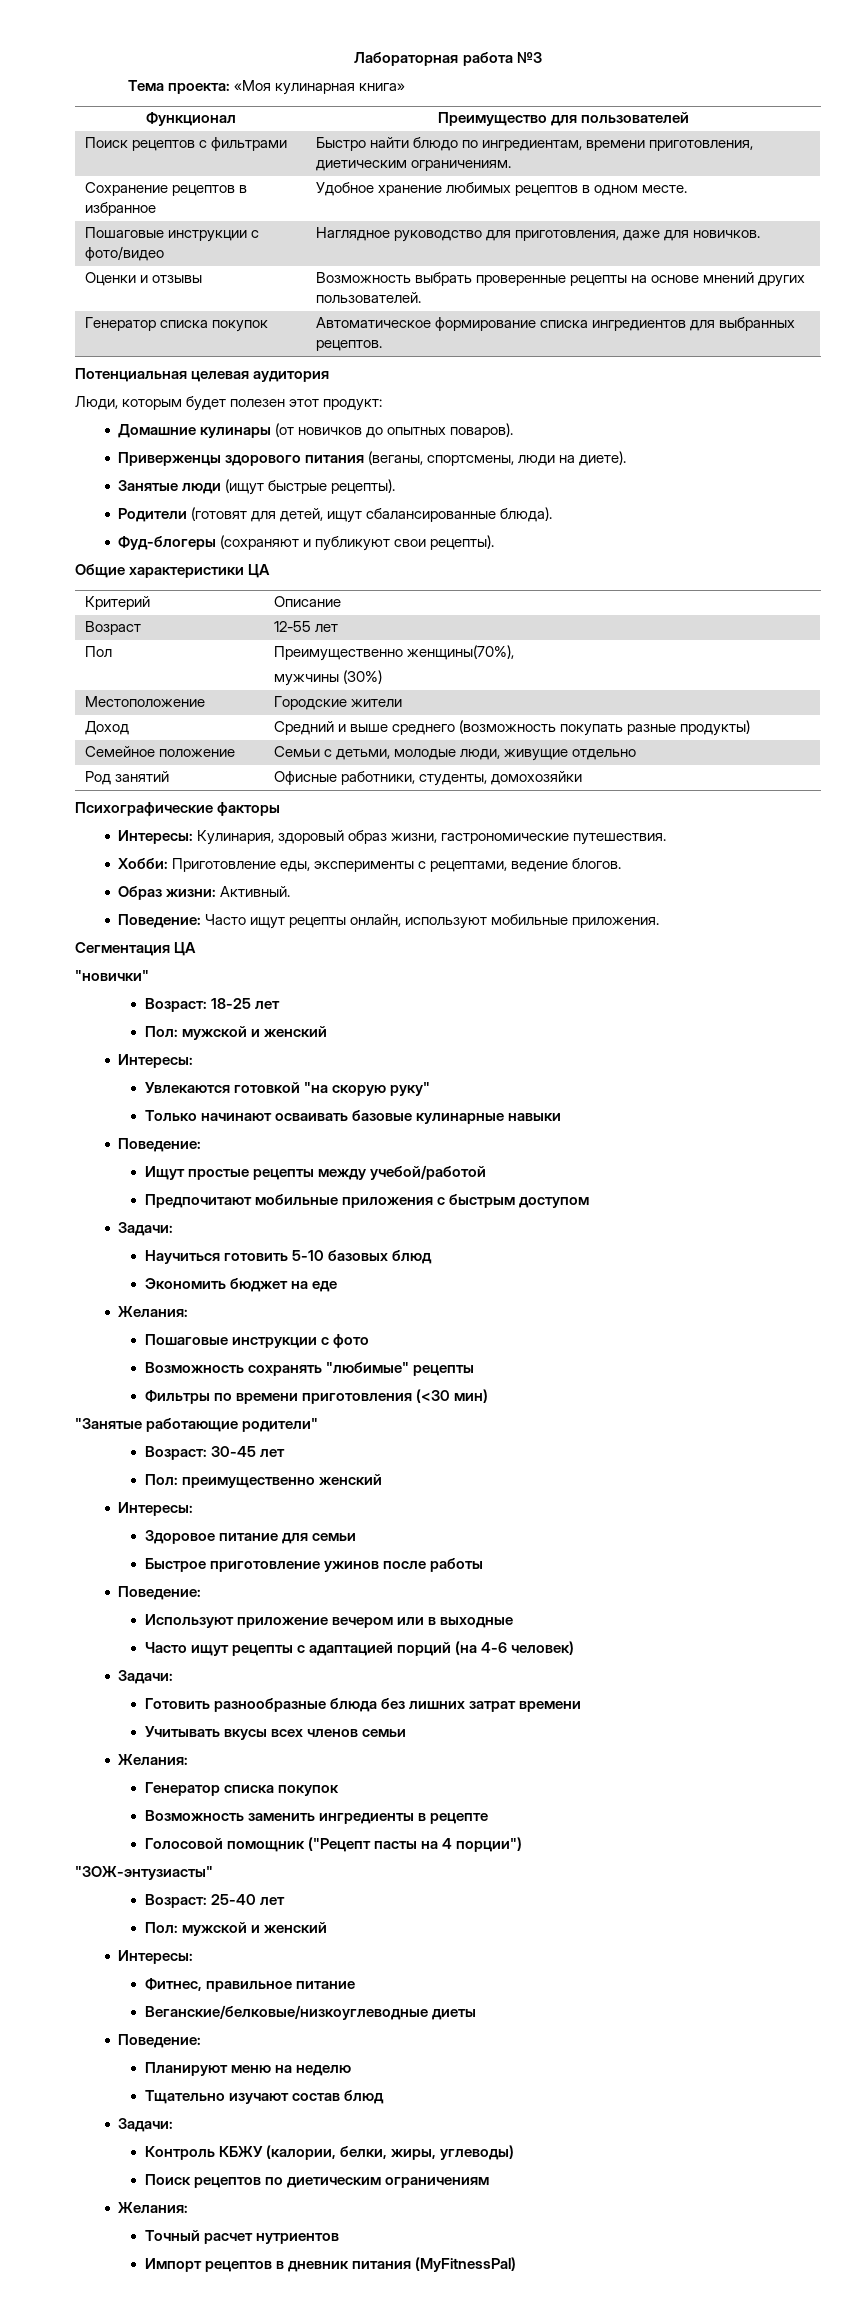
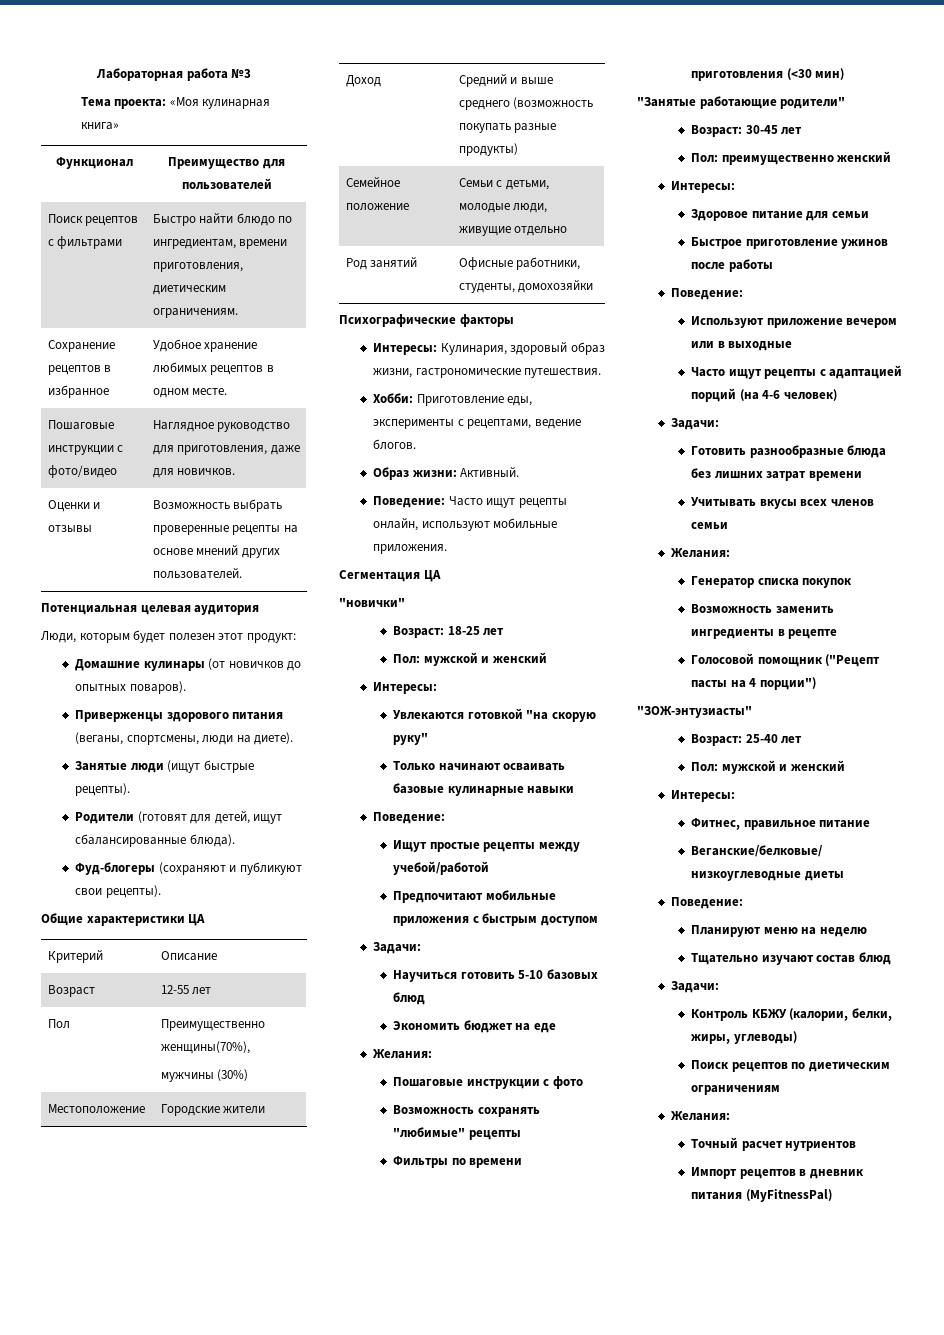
- Генератор списка покупок | Автоматическое формирование списка ингредиентов для выбранных рецептов.

